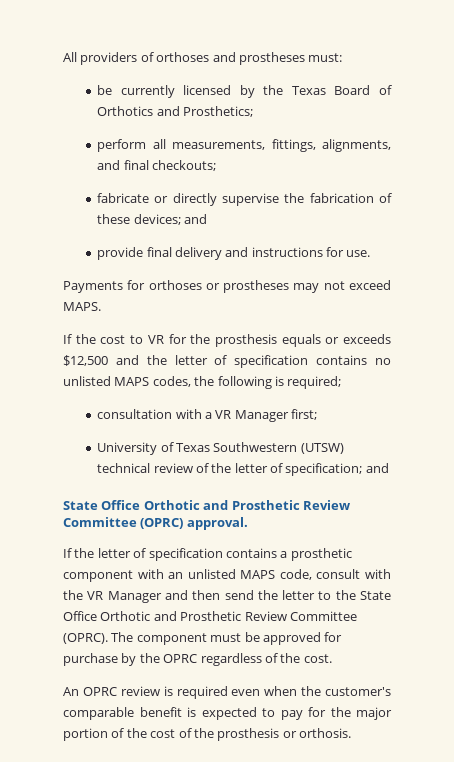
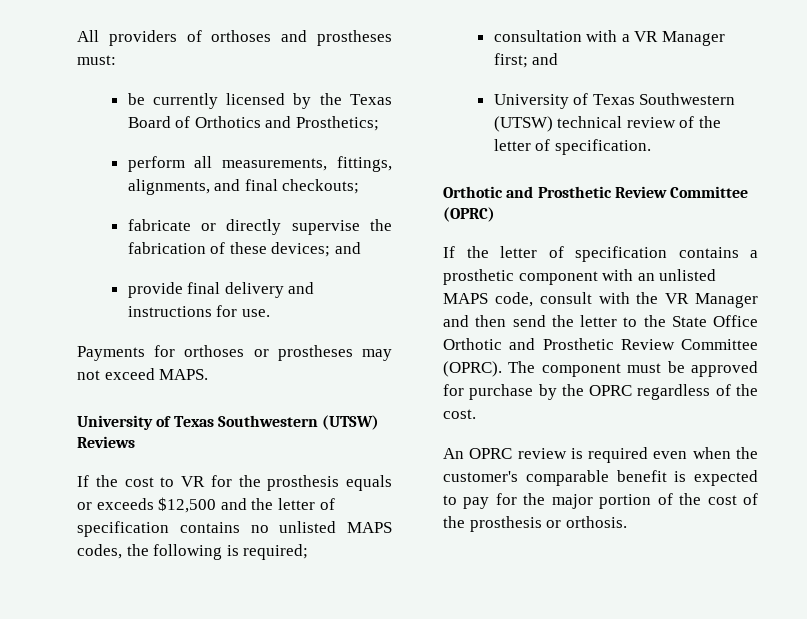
+ University of Texas Southwestern (UTSW) Reviews
- consultation with a VR Manager first;
+ consultation with a VR Manager first; and
- University of Texas Southwestern (UTSW) technical review of the letter of specification; and
- State Office Orthotic and Prosthetic Review Committee (OPRC) approval.
+ University of Texas Southwestern (UTSW) technical review of the letter of specification.
+ Orthotic and Prosthetic Review Committee (OPRC)

